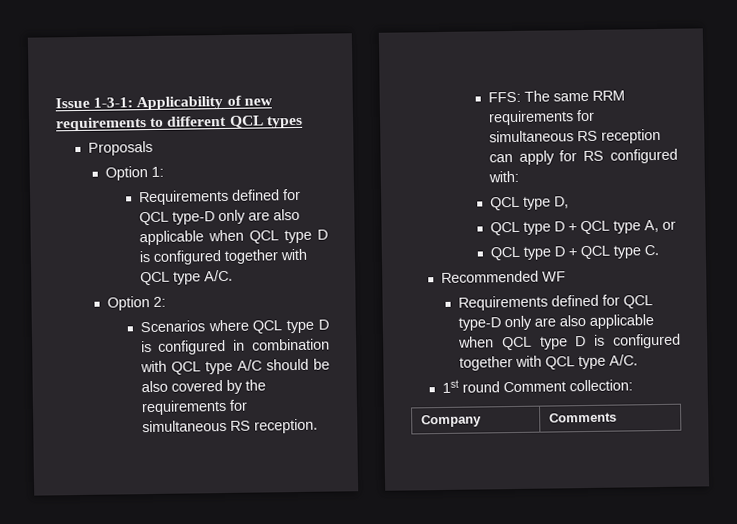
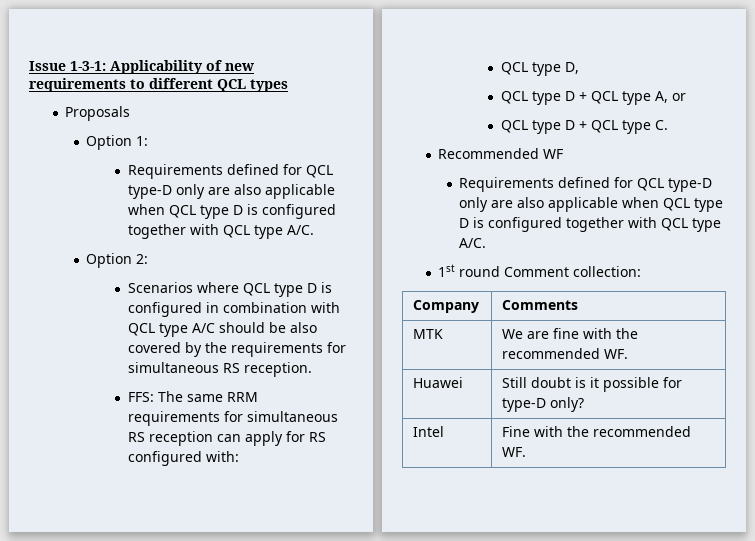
+ MTK | We are fine with the recommended WF.
+ Huawei | Still doubt is it possible for type-D only?
+ Intel | Fine with the recommended WF.

